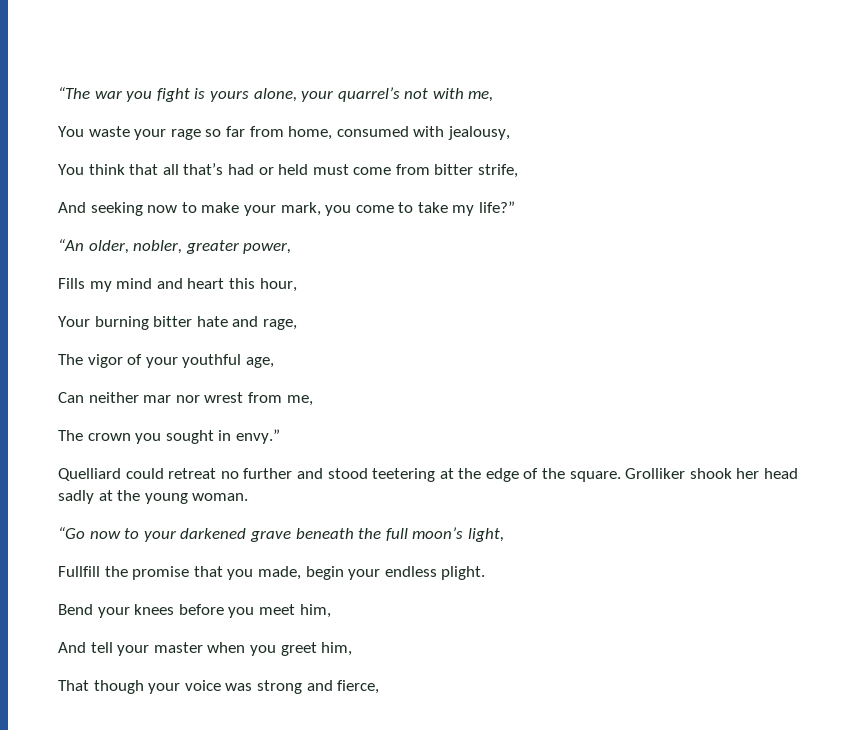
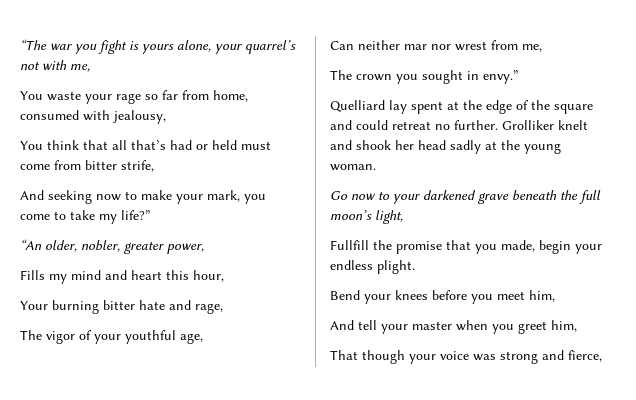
- Quelliard could retreat no further and stood teetering at the edge of the square. Grolliker shook her head sadly at the young woman.
+ Quelliard lay spent at the edge of the square and could retreat no further. Grolliker knelt and shook her head sadly at the young woman.
- “Go now to your darkened grave beneath the full moon’s light,
+ Go now to your darkened grave beneath the full moon’s light,

